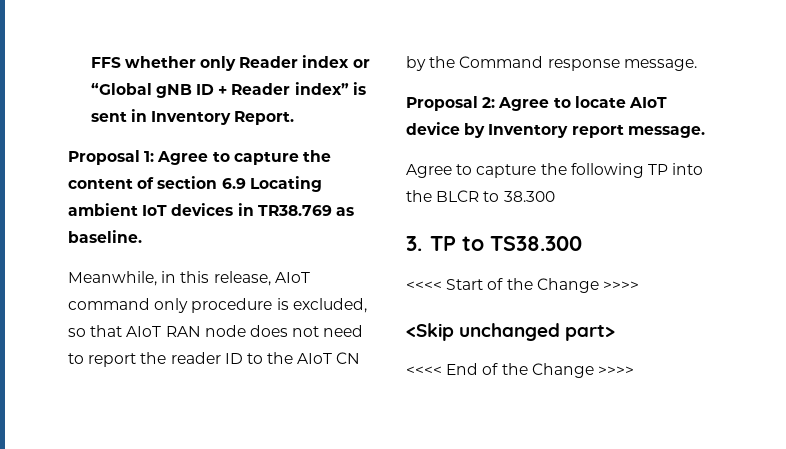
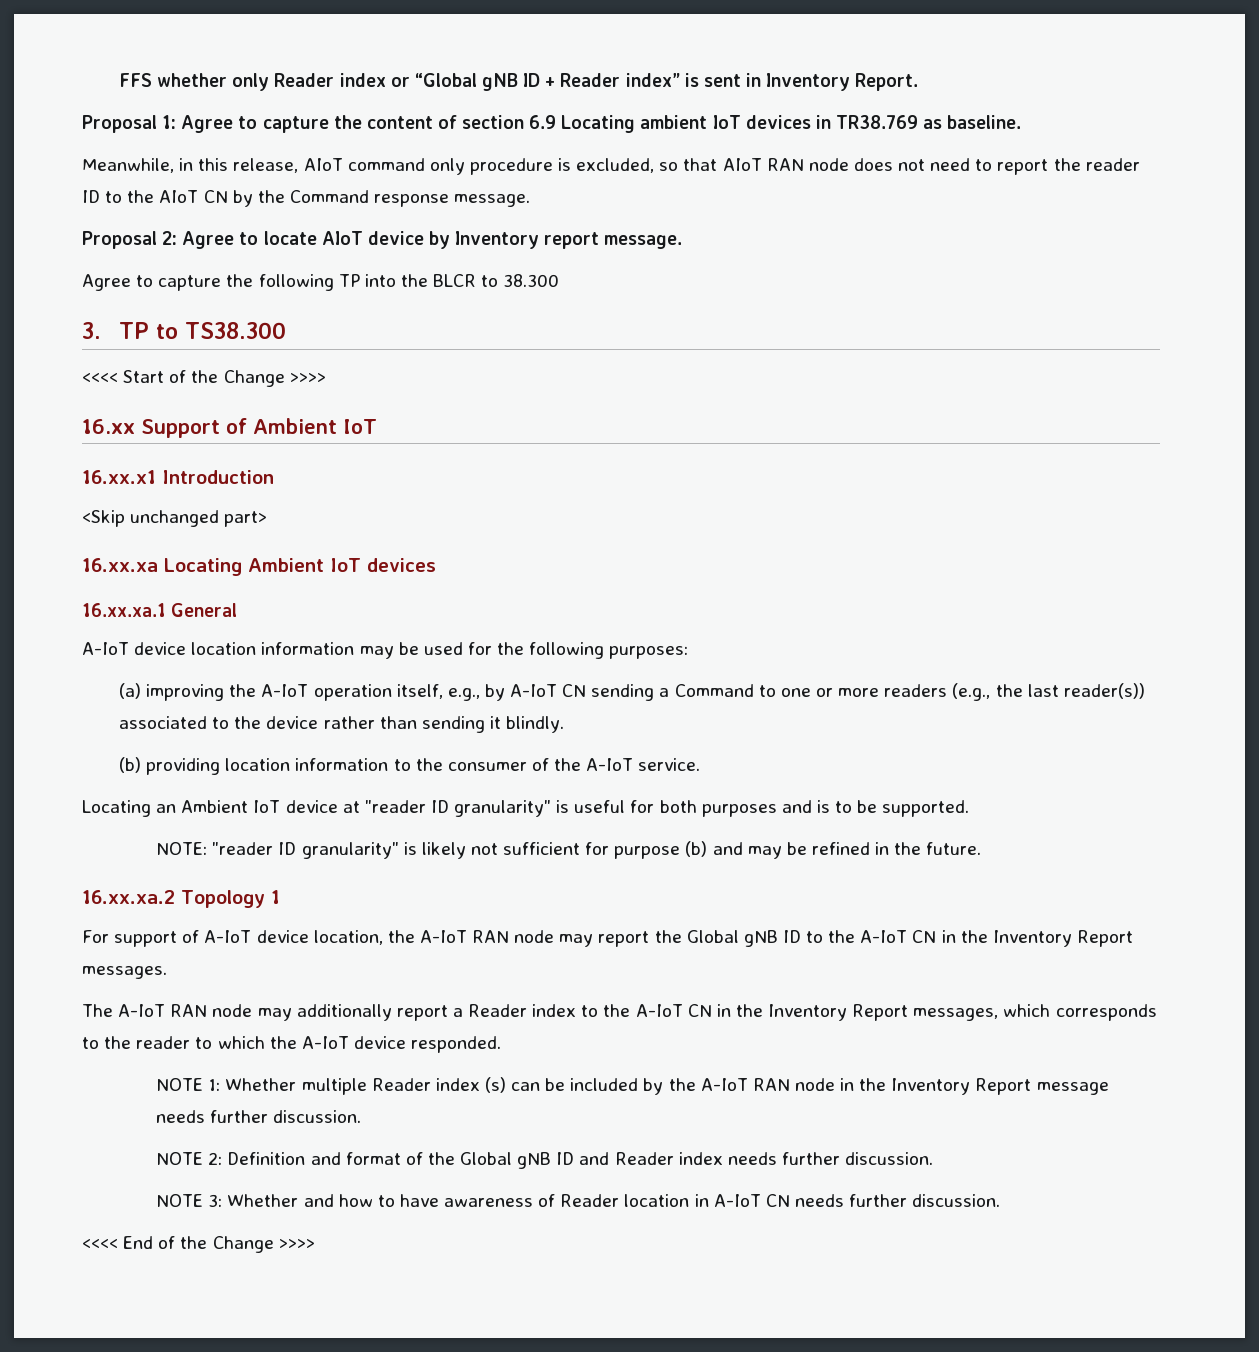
+ 16.xx Support of Ambient IoT
+ 16.xx.x1 Introduction
  <Skip unchanged part>
+ 16.xx.xa Locating Ambient IoT devices
+ 16.xx.xa.1 General
+ A-IoT device location information may be used for the following purposes:
+ (a) improving the A-IoT operation itself, e.g., by A-IoT CN sending a Command to one or more readers (e.g., the last reader(s)) associated to the device rather than sending it blindly.
+ (b) providing location information to the consumer of the A-IoT service.
+ Locating an Ambient IoT device at "reader ID granularity" is useful for both purposes and is to be supported.
+ NOTE: "reader ID granularity" is likely not sufficient for purpose (b) and may be refined in the future.
+ 16.xx.xa.2 Topology 1
+ For support of A-IoT device location, the A-IoT RAN node may report the Global gNB ID to the A-IoT CN in the Inventory Report messages.
+ The A-IoT RAN node may additionally report a Reader index to the A-IoT CN in the Inventory Report messages, which corresponds to the reader to which the A-IoT device responded.
+ NOTE 1: Whether multiple Reader index (s) can be included by the A-IoT RAN node in the Inventory Report message needs further discussion.
+ NOTE 2: Definition and format of the Global gNB ID and Reader index needs further discussion.
+ NOTE 3: Whether and how to have awareness of Reader location in A-IoT CN needs further discussion.

